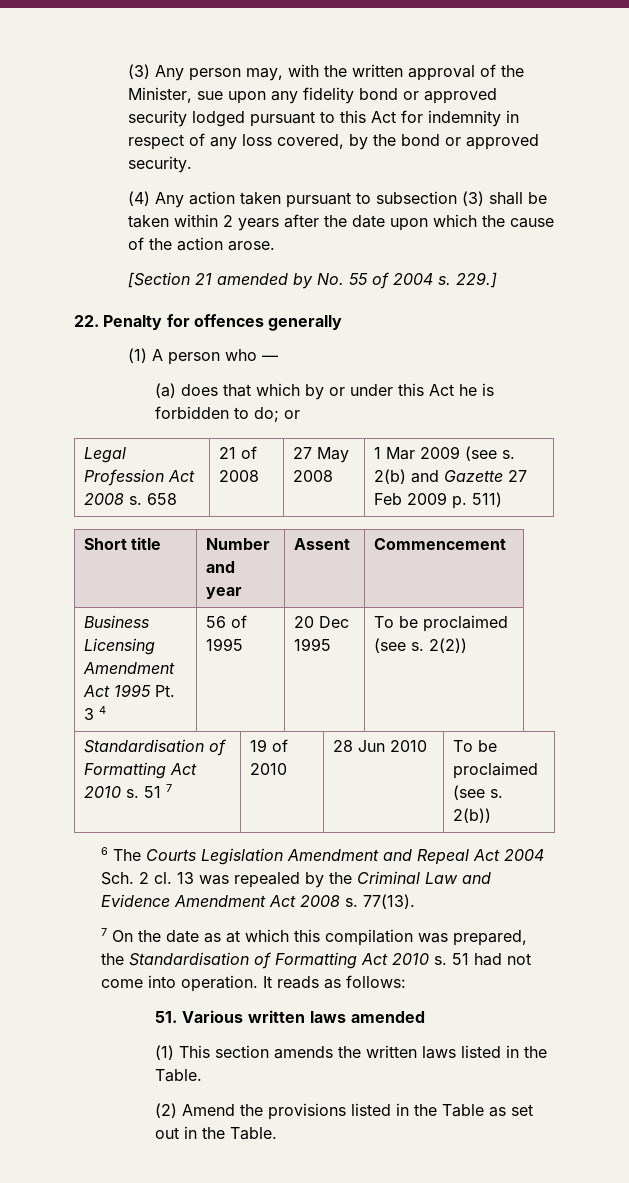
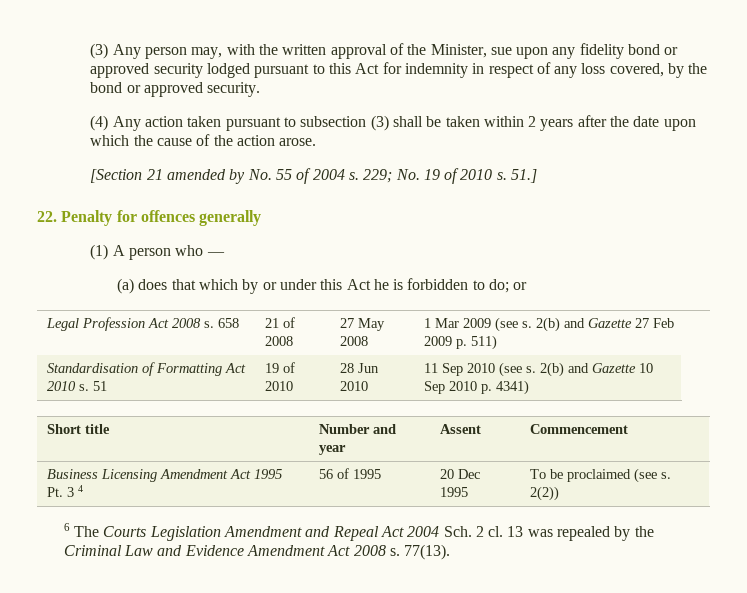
- 229.]
+ 229; No. 19 of 2010 s. 51.]
+ Standardisation of Formatting Act 2010 s. 51 | 19 of 2010 | 28 Jun 2010 | 11 Sep 2010 (see s. 2(b) and Gazette 10 Sep 2010 p. 4341)
- Standardisation of Formatting Act 2010 s. 51 7 | 19 of 2010 | 28 Jun 2010 | To be proclaimed (see s. 2(b))
- 7 On the date as at which this compilation was prepared, the Standardisation of Formatting Act 2010 s. 51 had not come into operation. It reads as follows:
- 51. Various written laws amended
- (1) This section amends the written laws listed in the Table.
- (2) Amend the provisions listed in the Table as set out in the Table.

